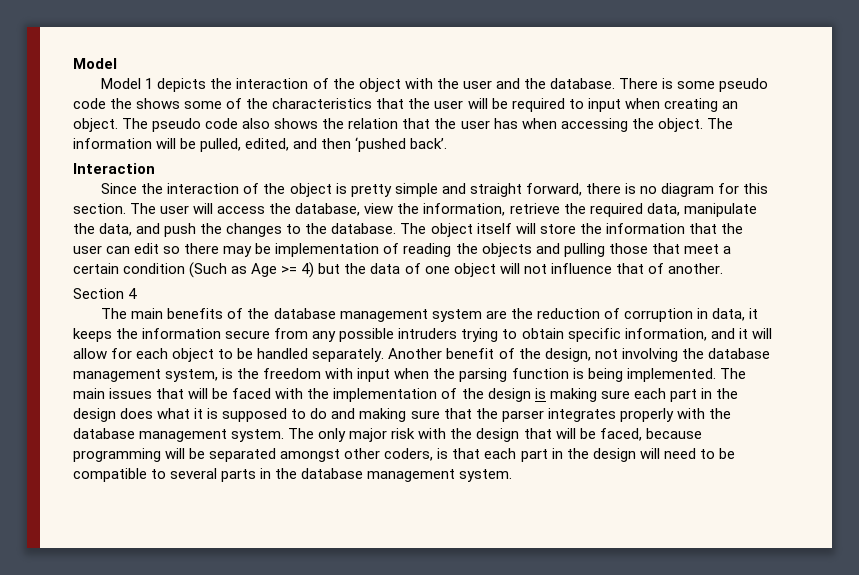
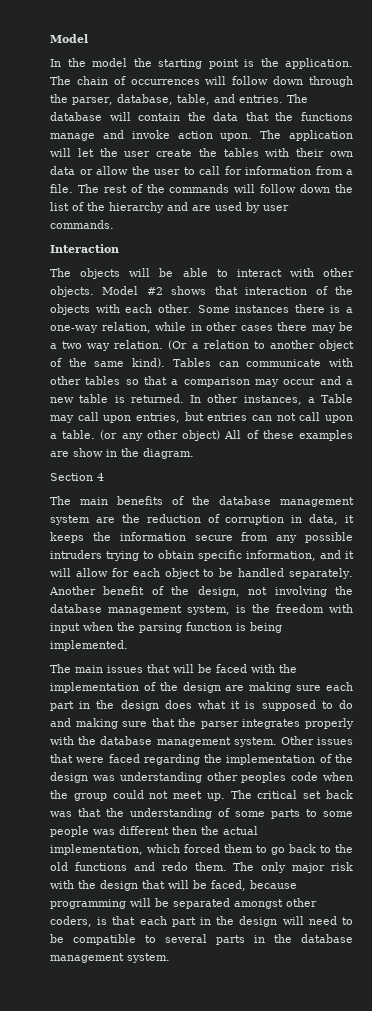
- Model 1 depicts the interaction of the object with the user and the database. There is some pseudo code the shows some of the characteristics that the user will be required to input when creating an object. The pseudo code also shows the relation that the user has when accessing the object. The information will be pulled, edited, and then ‘pushed back’.
+ In the model the starting point is the application. The chain of occurrences will follow down through the parser, database, table, and entries. The database will contain the data that the functions manage and invoke action upon. The application will let the user create the tables with their own data or allow the user to call for information from a file. The rest of the commands will follow down the list of the hierarchy and are used by user commands.
  Interaction
- Since the interaction of the object is pretty simple and straight forward, there is no diagram for this section. The user will access the database, view the information, retrieve the required data, manipulate the data, and push the changes to the database. The object itself will store the information that the user can edit so there may be implementation of reading the objects and pulling those that meet a certain condition (Such as Age >= 4) but the data of one object will not influence that of another.
+ The objects will be able to interact with other objects. Model #2 shows that interaction of the objects with each other. Some instances there is a one-way relation, while in other cases there may be a two way relation. (Or a relation to another object of the same kind). Tables can communicate with other tables so that a comparison may occur and a new table is returned. In other instances, a Table may call upon entries, but entries can not call upon a table. (or any other object) All of these examples are show in the diagram.
- Another benefit of the design, not involving the database management system, is the freedom with input when the parsing function is being implemented. The main issues that will be faced with the implementation of the design is making sure each part in the design does what it is supposed to do and making sure that the parser integrates properly with the database management system.
+ Another benefit of the design, not involving the database management system, is the freedom with input when the parsing function is being implemented.
+ The main issues that will be faced with the implementation of the design are making sure each part in the design does what it is supposed to do and making sure that the parser integrates properly with the database management system.
+ Other issues that were faced regarding the implementation of the design was understanding other peoples code when the group could not meet up. The critical set back was that the understanding of some parts to some people was different then the actual implementation, which forced them to go back to the old functions and redo them.

